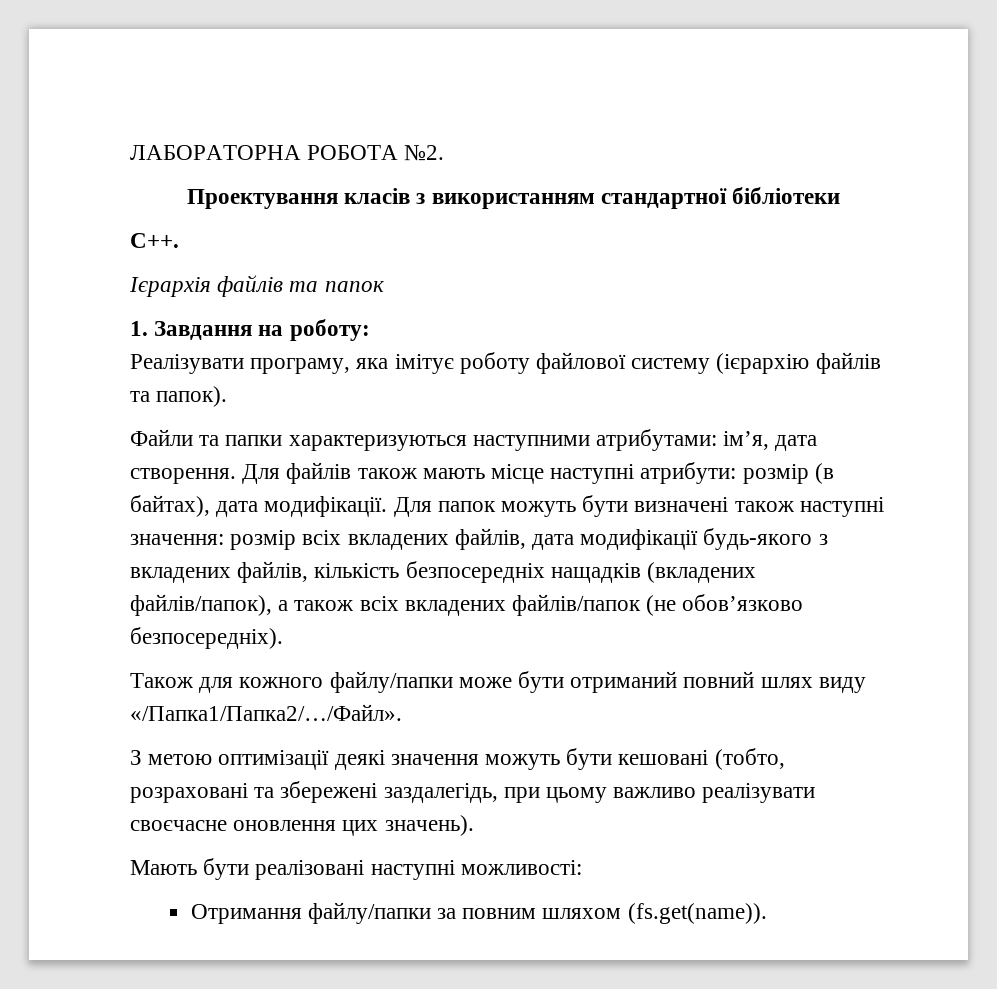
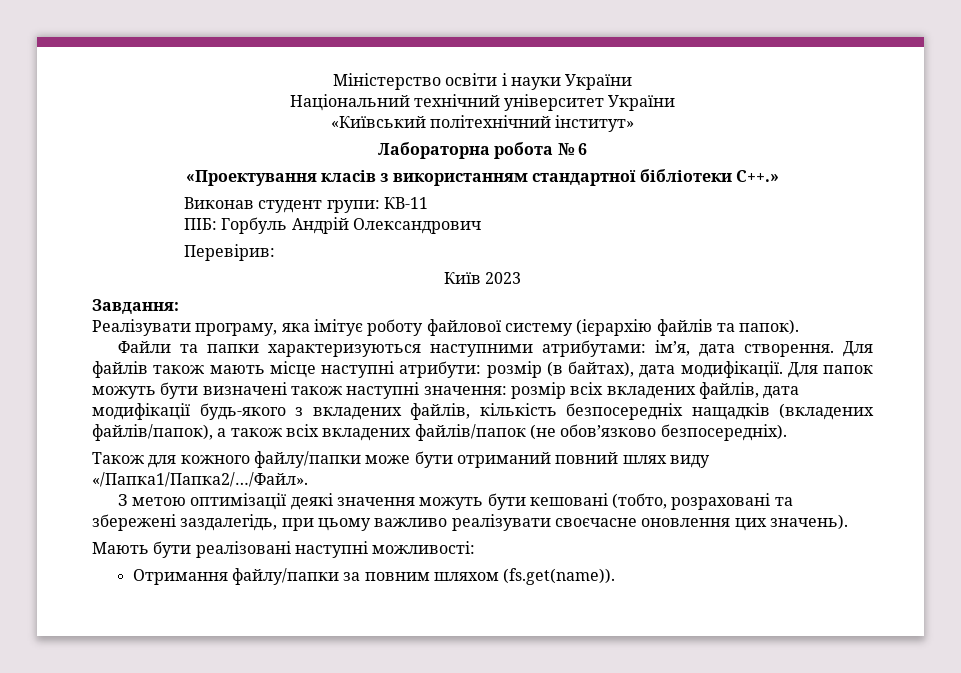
- ЛАБОРАТОРНА РОБОТА №2.
- Проектування класів з використанням стандартної бібліотеки
- С++.
- Ієрархія файлів та папок
- 1. Завдання на роботу:
+ Міністерство освіти і науки України
+ Національний технічний університет України
+ «Київський політехнічний інститут»
+ Лабораторна робота № 6
+ «Проектування класів з використанням стандартної бібліотеки С++.»
+ Виконав студент групи: КВ-11
+ ПІБ: Горбуль Андрій Олександрович
+ Перевірив:
+ Київ 2023
+ Завдання:

